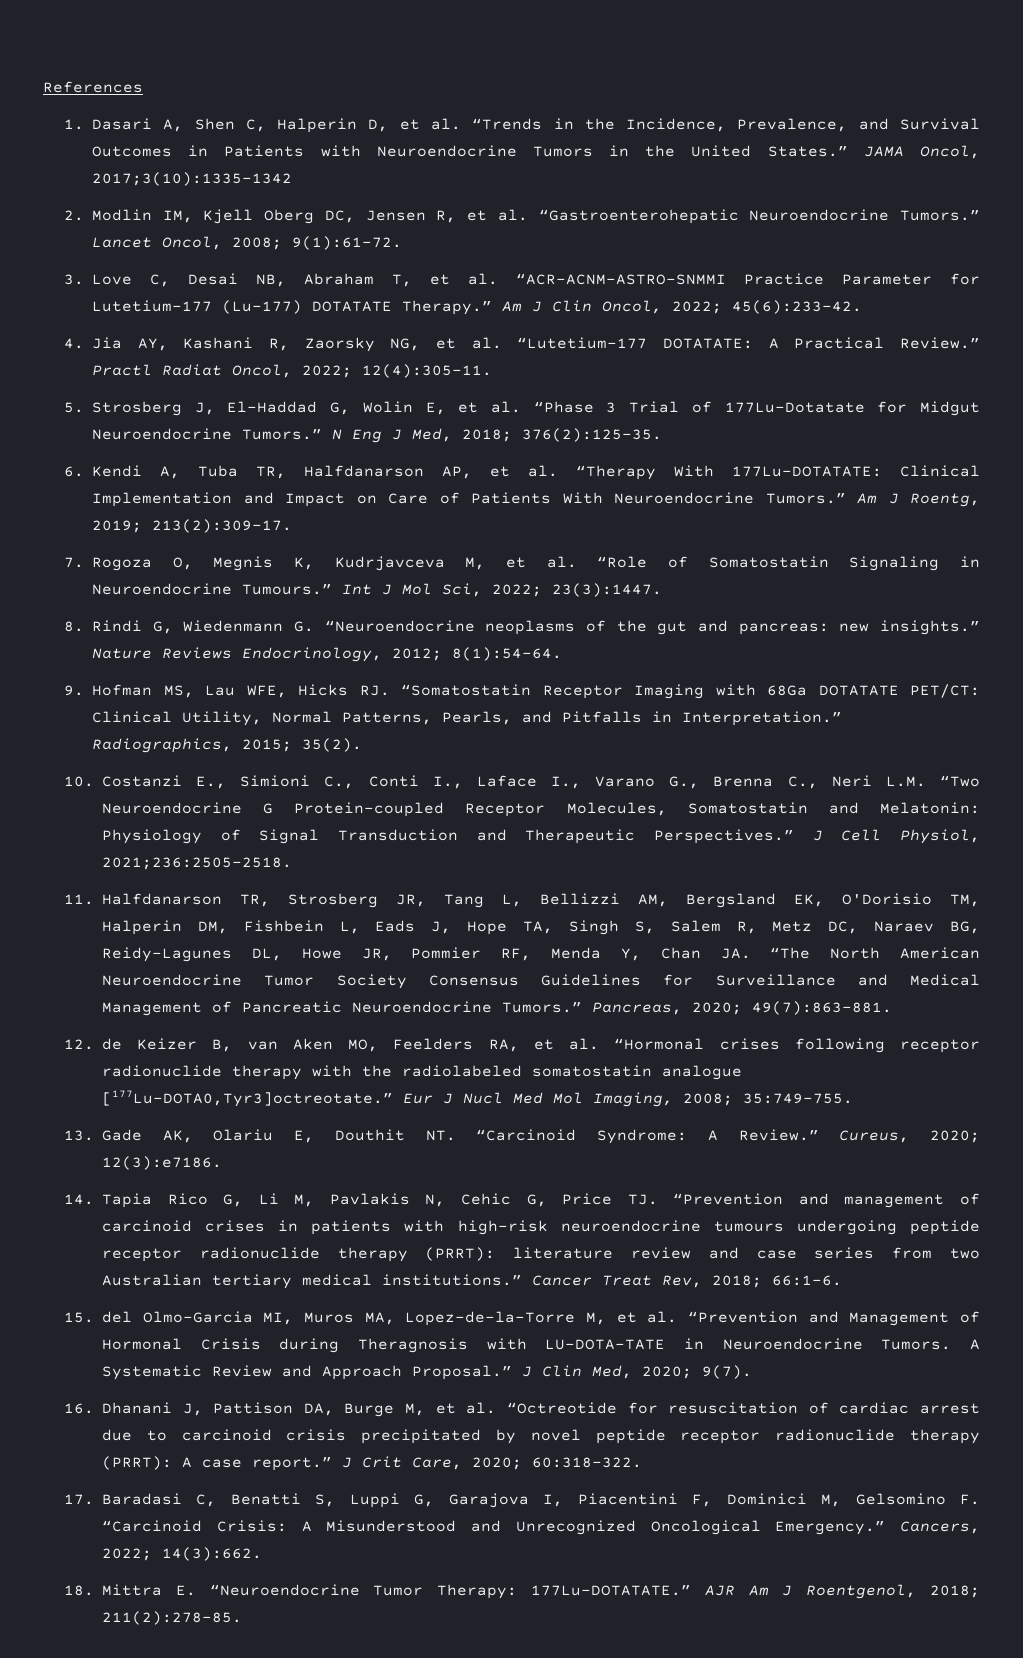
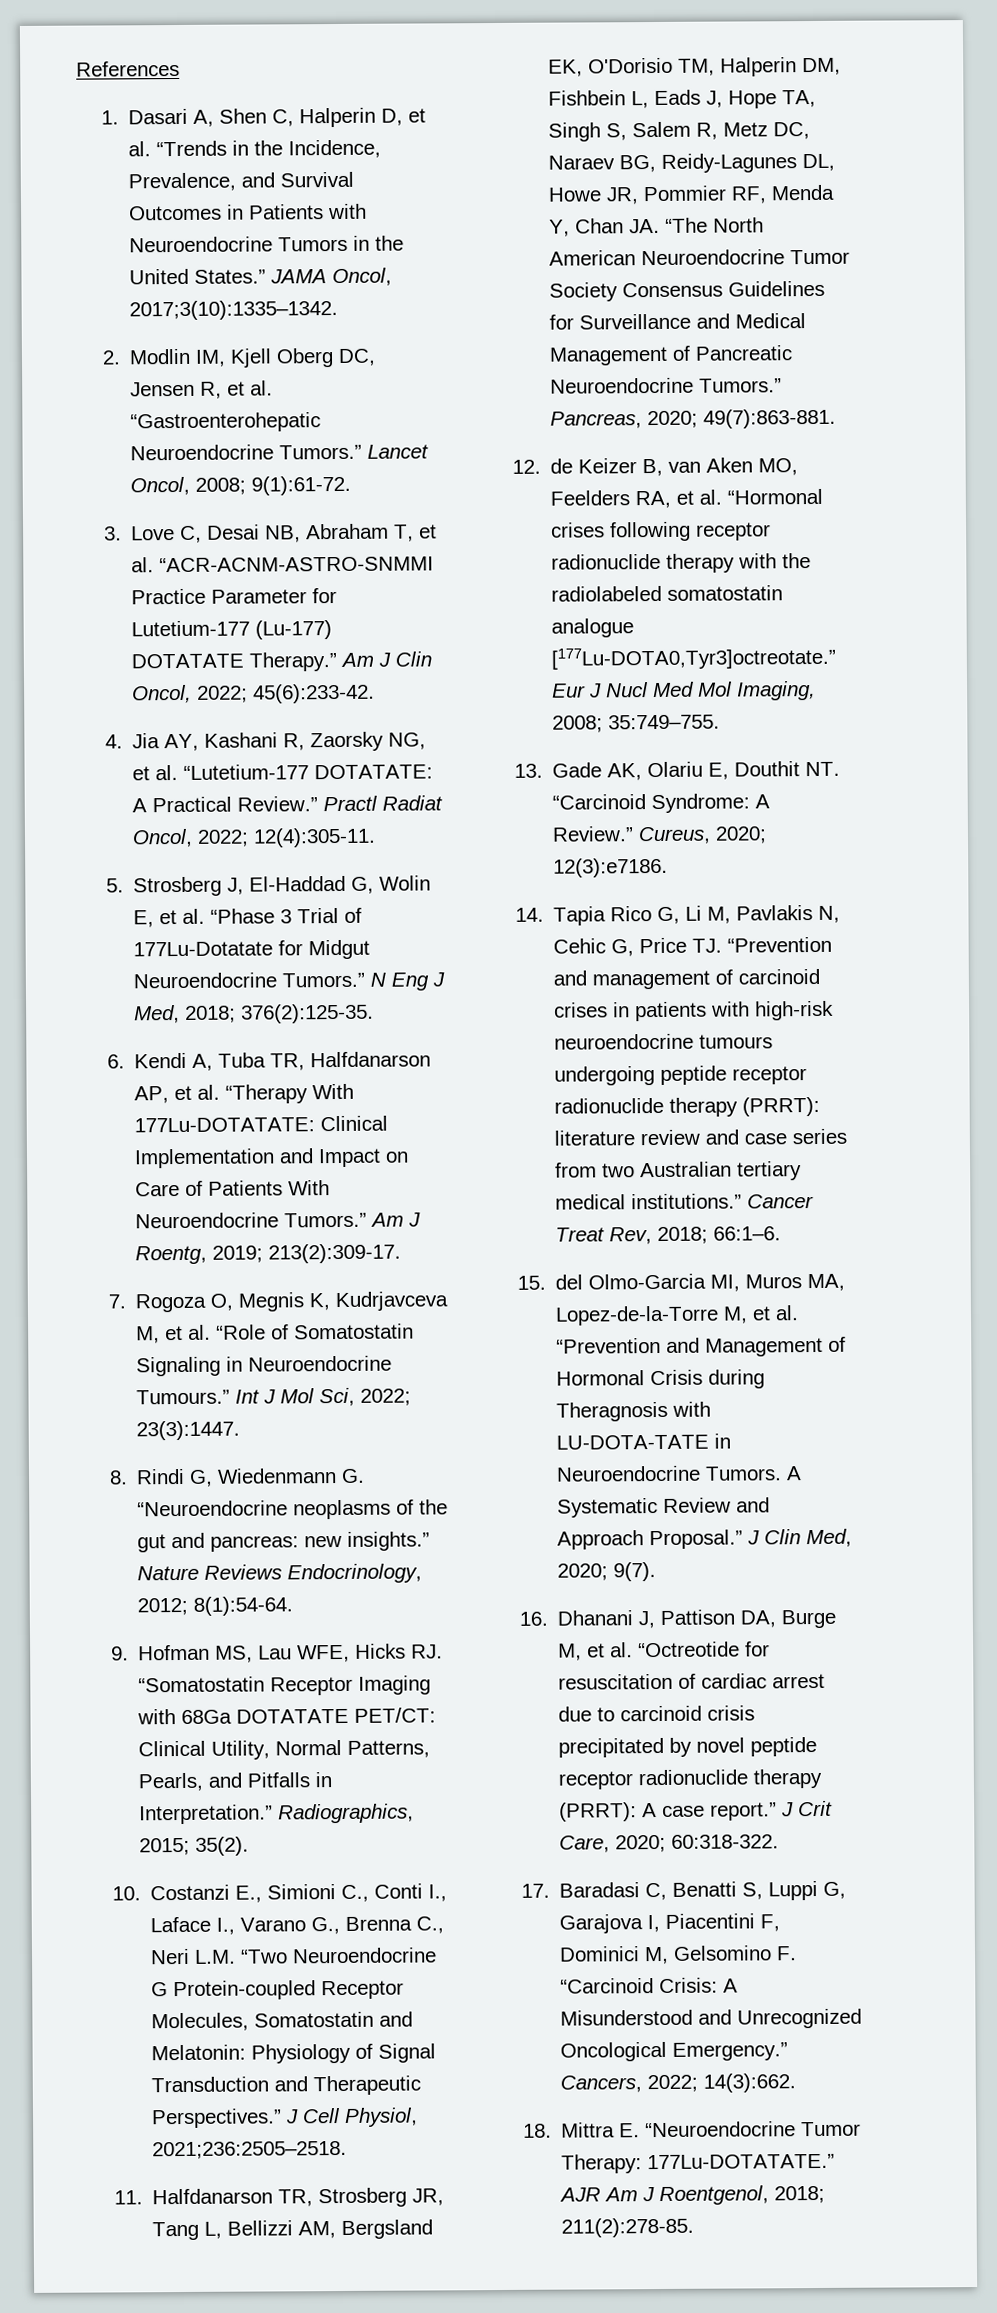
- JAMA Oncol, 2017;3(10):1335–1342
+ JAMA Oncol, 2017;3(10):1335–1342.

